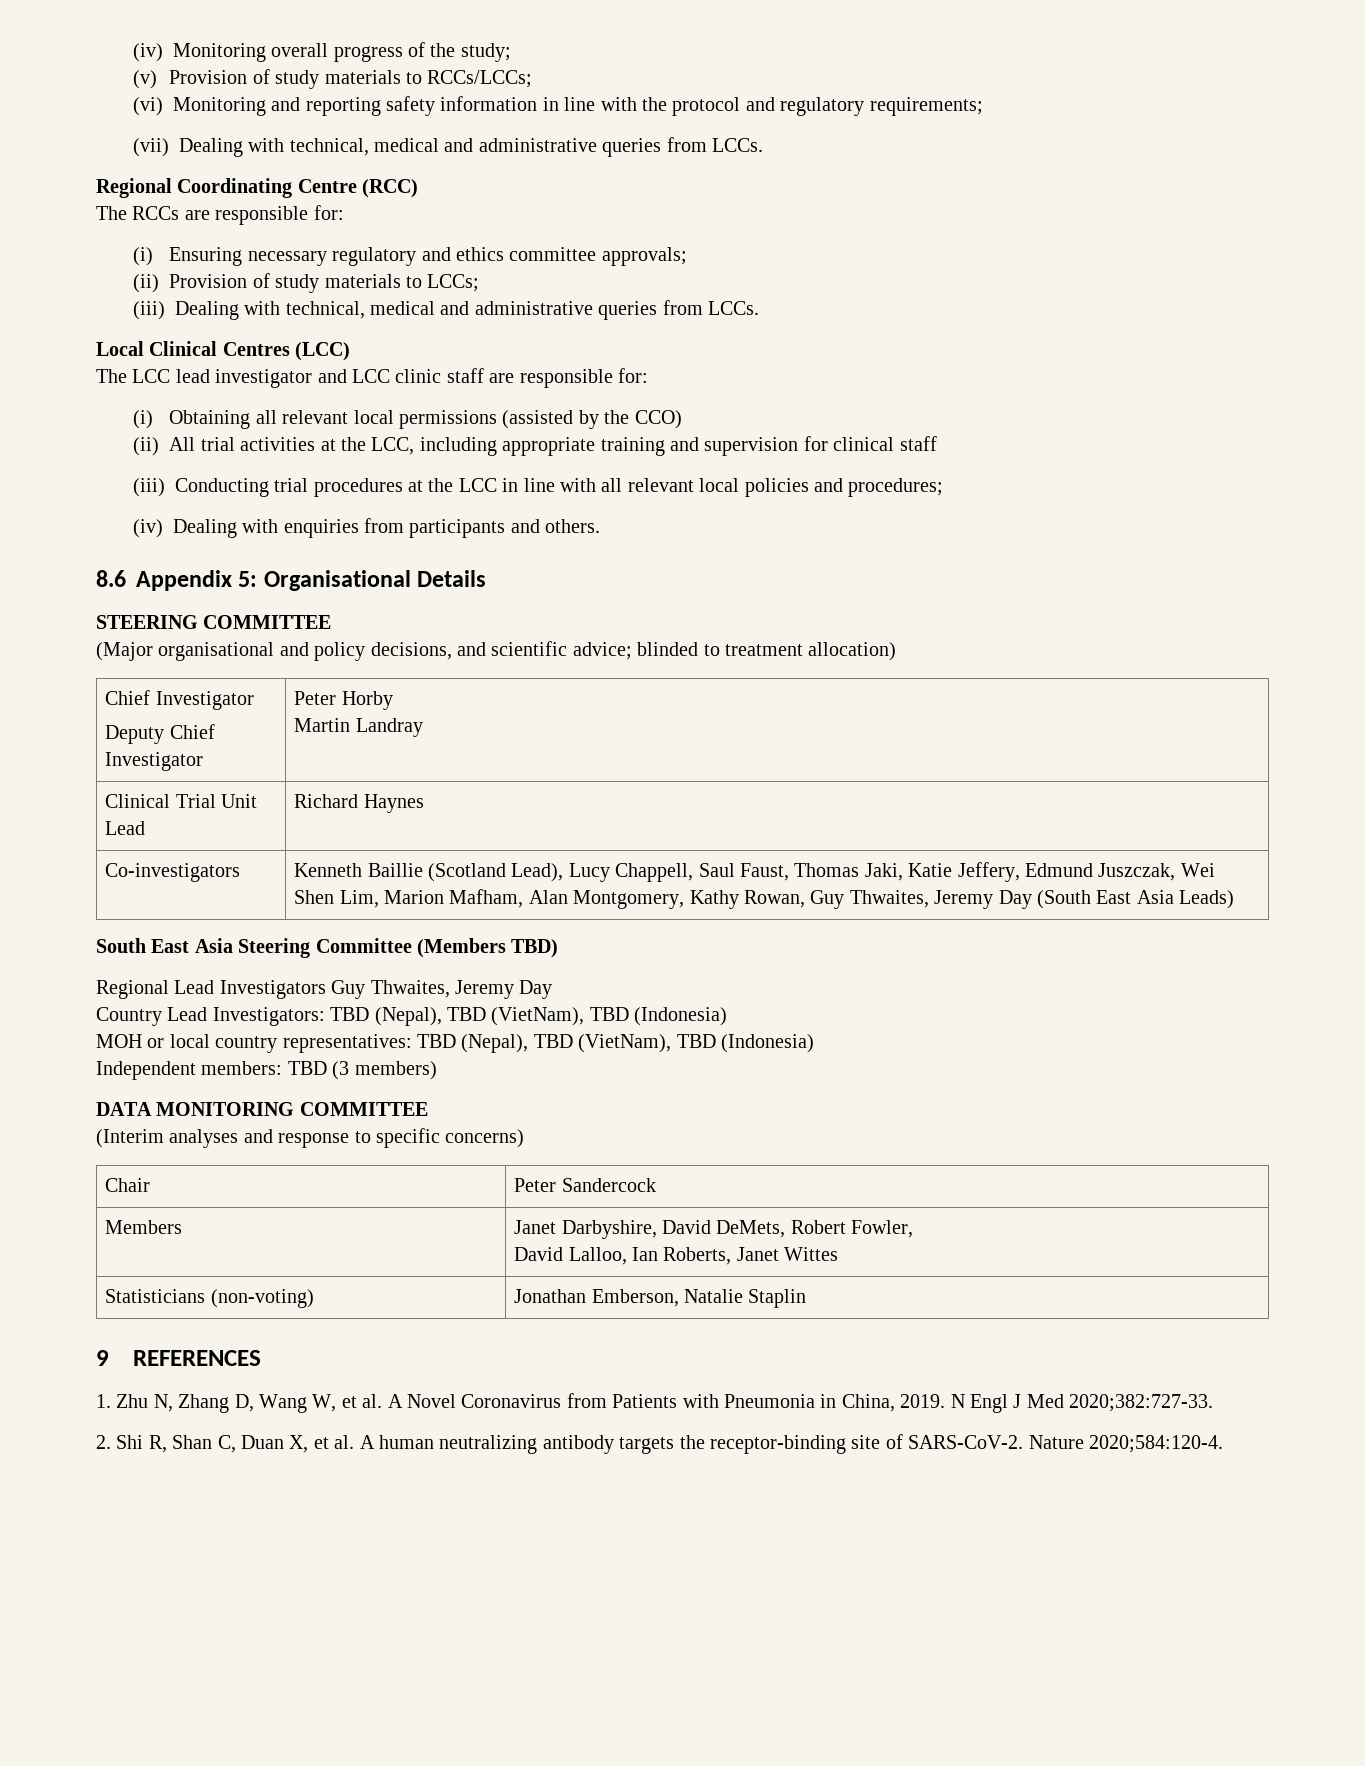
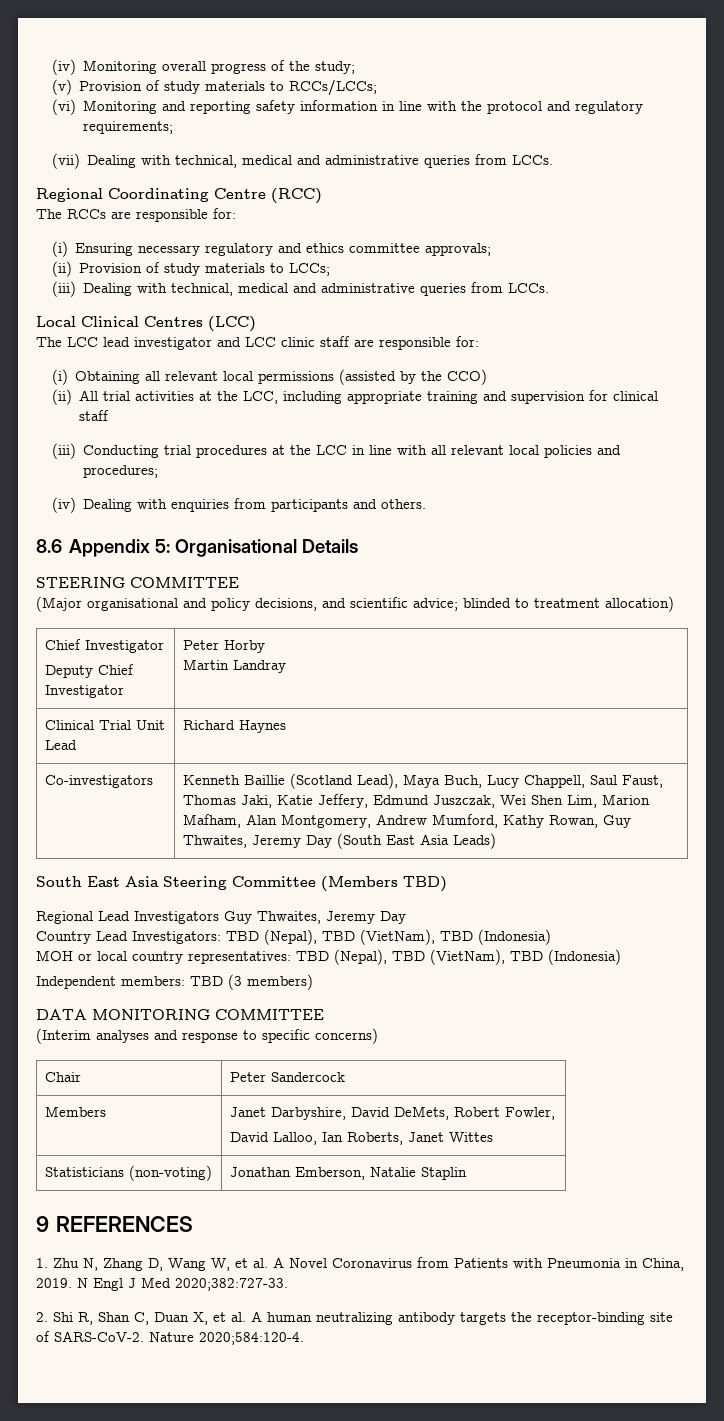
- Co-investigators | Kenneth Baillie (Scotland Lead), Lucy Chappell, Saul Faust, Thomas Jaki, Katie Jeffery, Edmund Juszczak, Wei Shen Lim, Marion Mafham, Alan Montgomery, Kathy Rowan, Guy Thwaites, Jeremy Day (South East Asia Leads)
+ Co-investigators | Kenneth Baillie (Scotland Lead), Maya Buch, Lucy Chappell, Saul Faust, Thomas Jaki, Katie Jeffery, Edmund Juszczak, Wei Shen Lim, Marion Mafham, Alan Montgomery, Andrew Mumford, Kathy Rowan, Guy Thwaites, Jeremy Day (South East Asia Leads)

